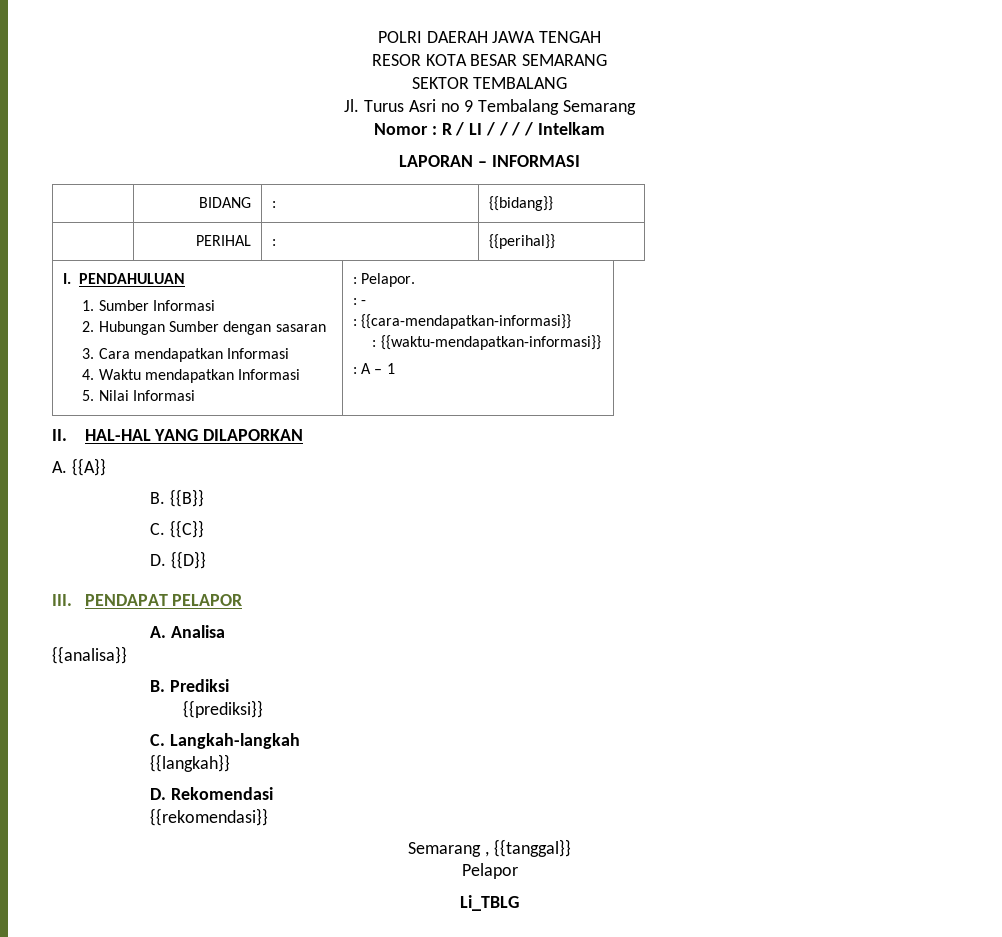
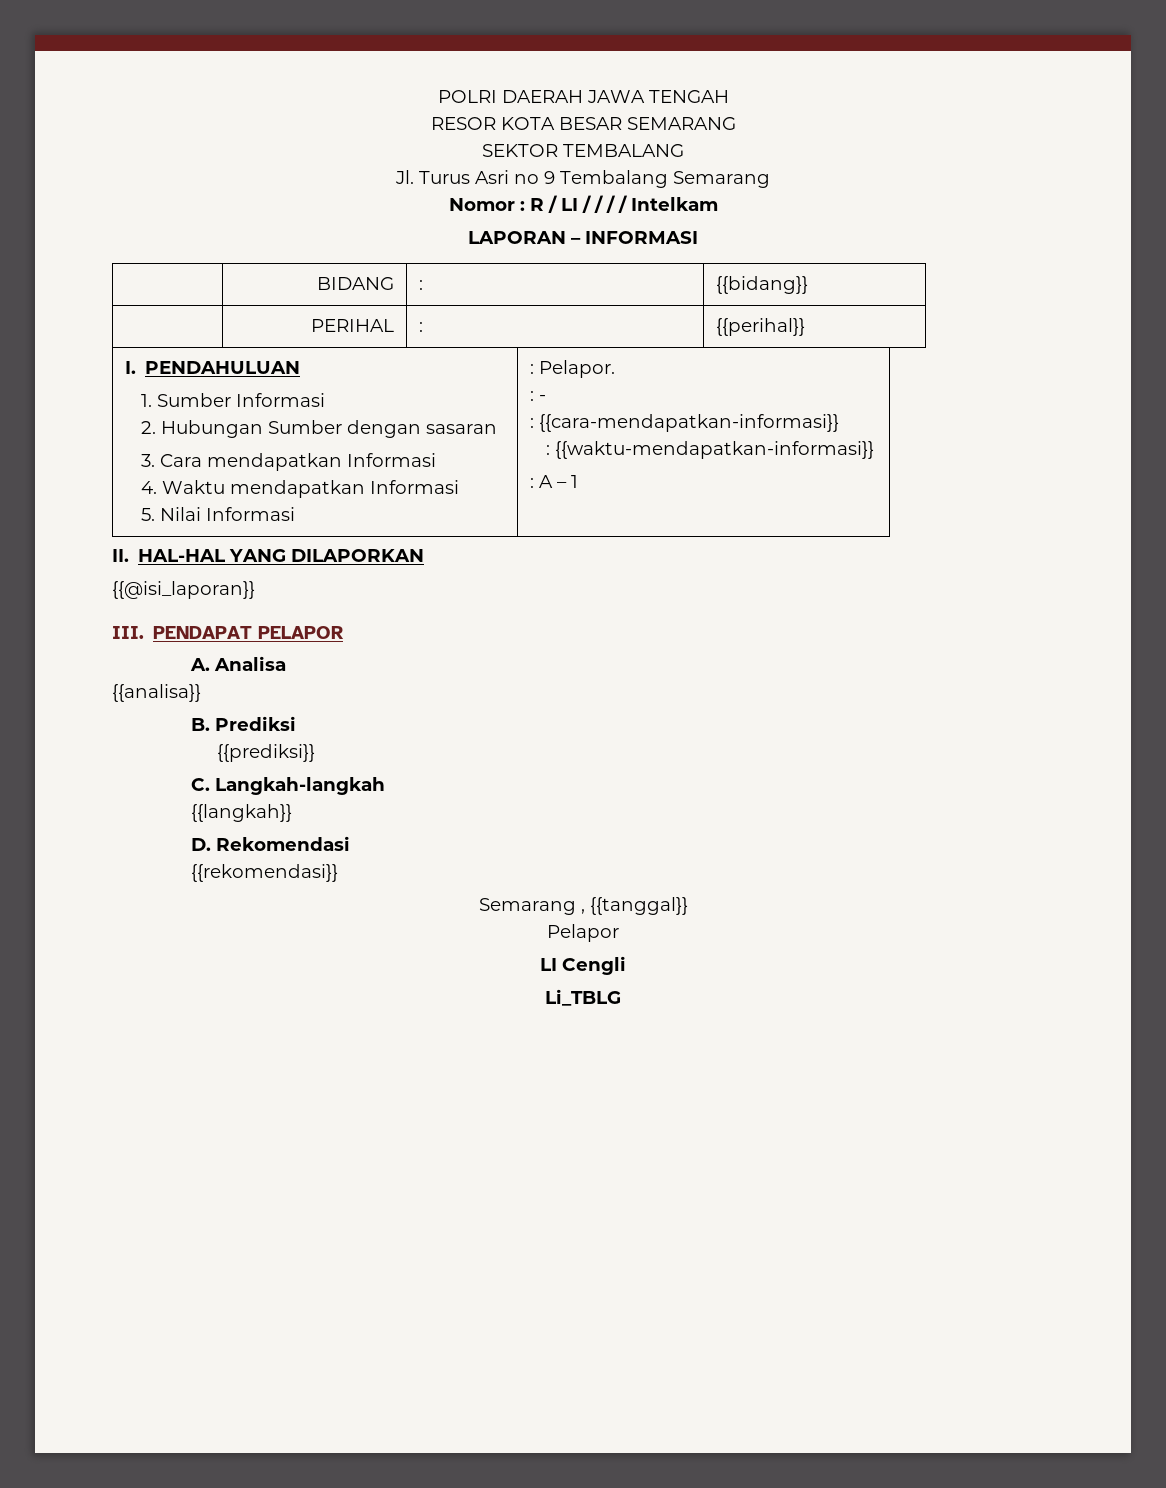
- A. {{A}}
- B. {{B}}
- C. {{C}}
- D. {{D}}
+ {{@isi_laporan}}
+ LI Cengli

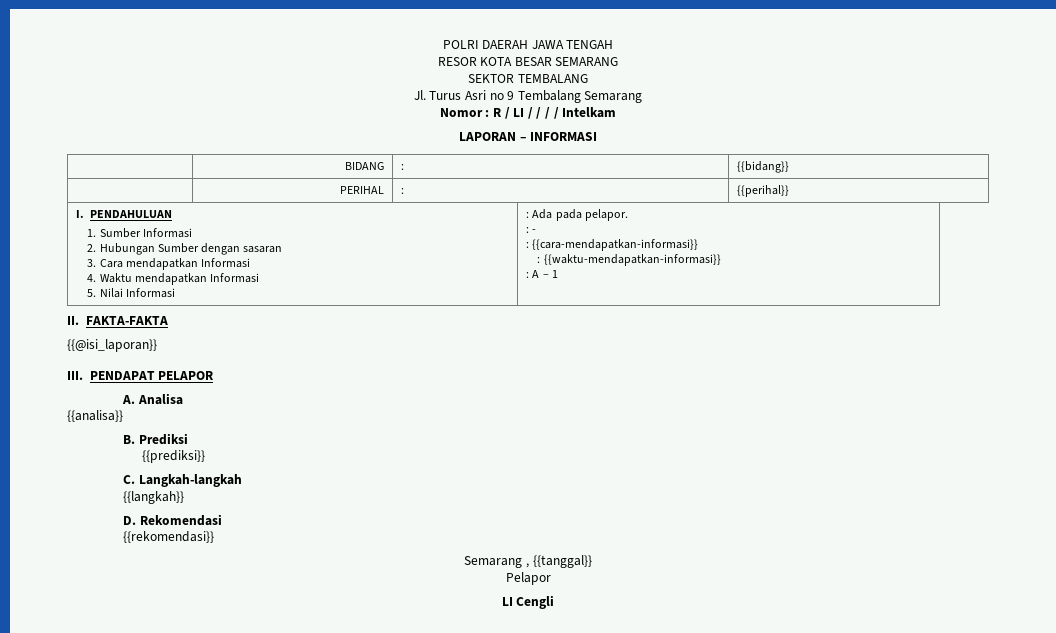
  I. PENDAHULUAN
  1. Sumber Informasi
  2. Hubungan Sumber dengan sasaran
  3. Cara mendapatkan Informasi
  4. Waktu mendapatkan Informasi
- 5. Nilai Informasi | : Pelapor.
+ 5. Nilai Informasi | : Ada pada pelapor.
- II. HAL-HAL YANG DILAPORKAN
+ II. FAKTA-FAKTA
- Li_TBLG

